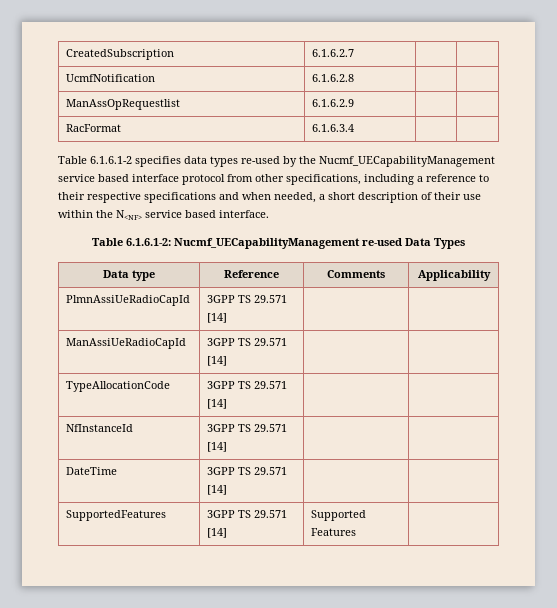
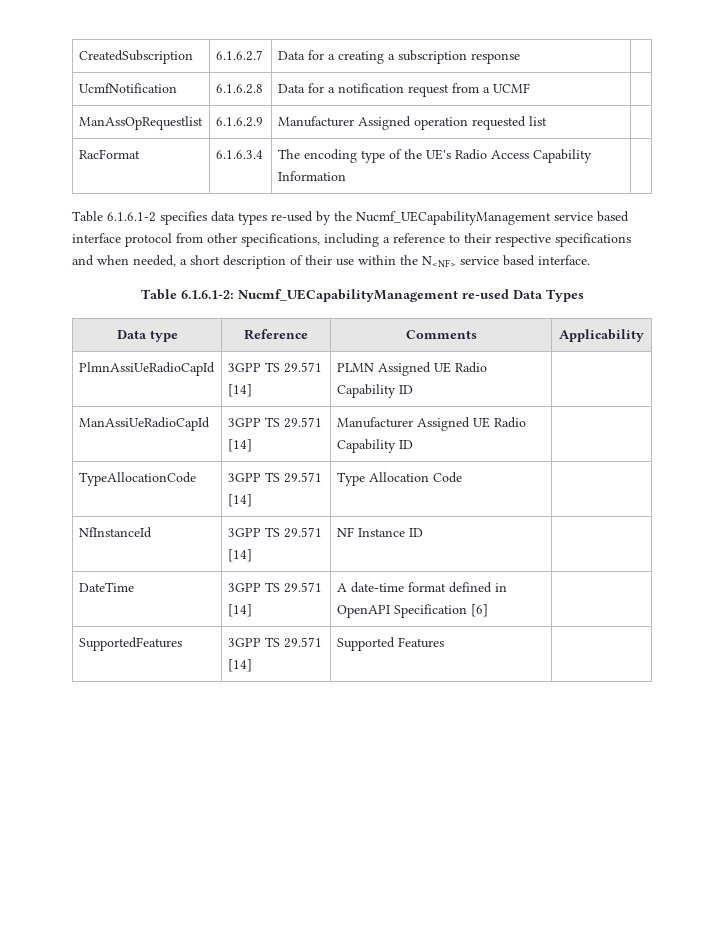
- CreatedSubscription | 6.1.6.2.7 | |
- UcmfNotification | 6.1.6.2.8 | |
- ManAssOpRequestlist | 6.1.6.2.9 | |
- RacFormat | 6.1.6.3.4 | |
+ CreatedSubscription | 6.1.6.2.7 | Data for a creating a subscription response |
+ UcmfNotification | 6.1.6.2.8 | Data for a notification request from a UCMF |
+ ManAssOpRequestlist | 6.1.6.2.9 | Manufacturer Assigned operation requested list |
+ RacFormat | 6.1.6.3.4 | The encoding type of the UE's Radio Access Capability Information |
- PlmnAssiUeRadioCapId | 3GPP TS 29.571 [14] | |
+ PlmnAssiUeRadioCapId | 3GPP TS 29.571 [14] | PLMN Assigned UE Radio Capability ID |
- ManAssiUeRadioCapId | 3GPP TS 29.571 [14] | |
+ ManAssiUeRadioCapId | 3GPP TS 29.571 [14] | Manufacturer Assigned UE Radio Capability ID |
- TypeAllocationCode | 3GPP TS 29.571 [14] | |
+ TypeAllocationCode | 3GPP TS 29.571 [14] | Type Allocation Code |
- NfInstanceId | 3GPP TS 29.571 [14] | |
+ NfInstanceId | 3GPP TS 29.571 [14] | NF Instance ID |
- DateTime | 3GPP TS 29.571 [14] | |
+ DateTime | 3GPP TS 29.571 [14] | A date-time format defined in OpenAPI Specification [6] |

